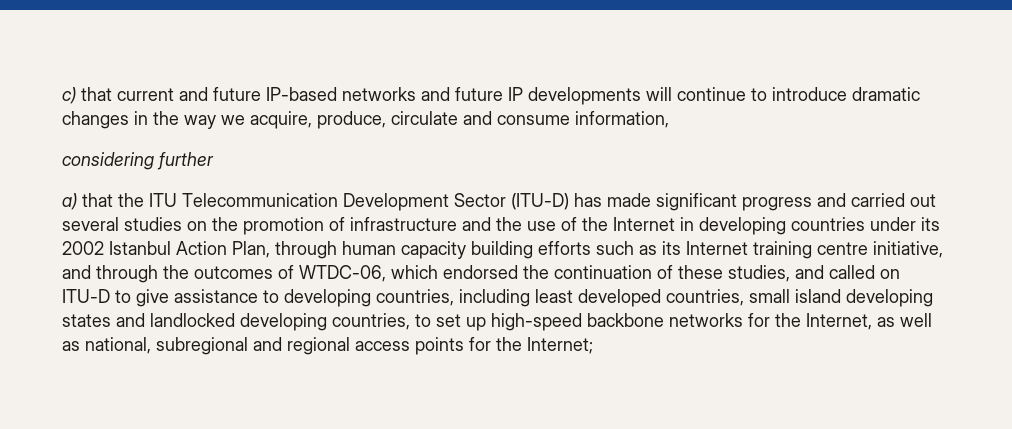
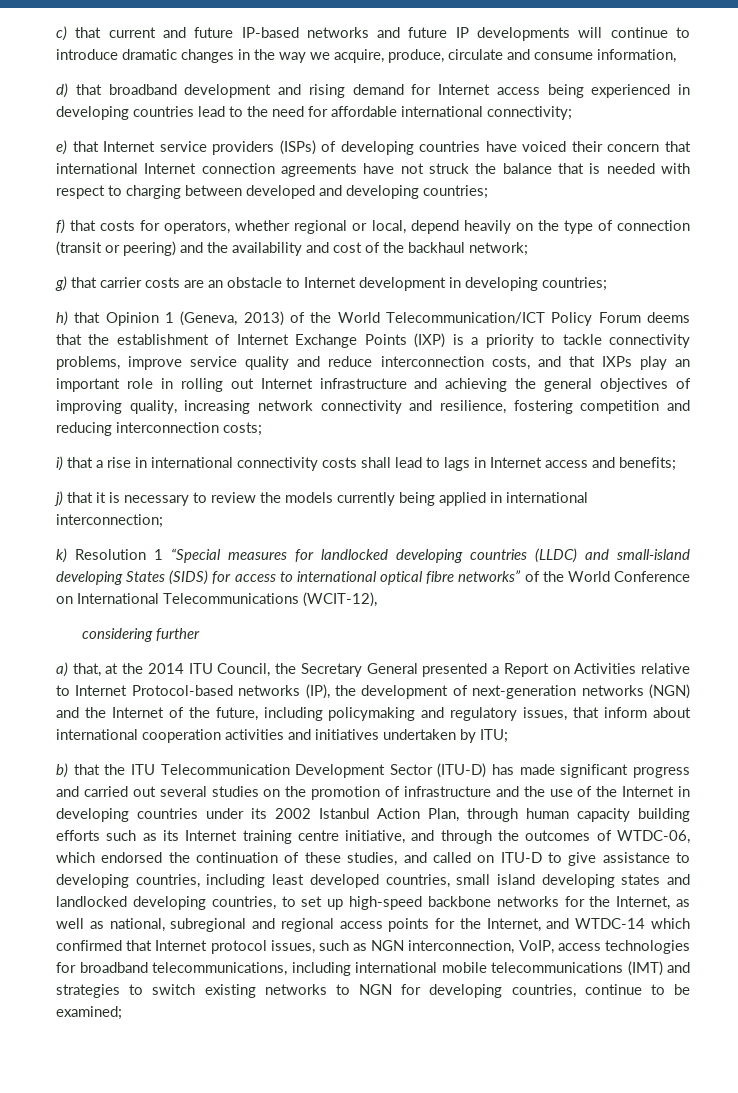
+ d) that broadband development and rising demand for Internet access being experienced in developing countries lead to the need for affordable international connectivity;
+ e) that Internet service providers (ISPs) of developing countries have voiced their concern that international Internet connection agreements have not struck the balance that is needed with respect to charging between developed and developing countries;
+ f) that costs for operators, whether regional or local, depend heavily on the type of connection (transit or peering) and the availability and cost of the backhaul network;
+ g) that carrier costs are an obstacle to Internet development in developing countries;
+ h) that Opinion 1 (Geneva, 2013) of the World Telecommunication/ICT Policy Forum deems that the establishment of Internet Exchange Points (IXP) is a priority to tackle connectivity problems, improve service quality and reduce interconnection costs, and that IXPs play an important role in rolling out Internet infrastructure and achieving the general objectives of improving quality, increasing network connectivity and resilience, fostering competition and reducing interconnection costs;
+ i) that a rise in international connectivity costs shall lead to lags in Internet access and benefits;
+ j) that it is necessary to review the models currently being applied in international interconnection;
+ k) Resolution 1 “Special measures for landlocked developing countries (LLDC) and small-island developing States (SIDS) for access to international optical fibre networks” of the World Conference on International Telecommunications (WCIT-12),
  considering further
- a) that the ITU Telecommunication Development Sector (ITU-D) has made significant progress and carried out several studies on the promotion of infrastructure and the use of the Internet in developing countries under its 2002 Istanbul Action Plan, through human capacity building efforts such as its Internet training centre initiative, and through the outcomes of WTDC-06, which endorsed the continuation of these studies, and called on ITU-D to give assistance to developing countries, including least developed countries, small island developing states and landlocked developing countries, to set up high-speed backbone networks for the Internet, as well as national, subregional and regional access points for the Internet;
+ a) that, at the 2014 ITU Council, the Secretary General presented a Report on Activities relative to Internet Protocol-based networks (IP), the development of next-generation networks (NGN) and the Internet of the future, including policymaking and regulatory issues, that inform about international cooperation activities and initiatives undertaken by ITU;
+ b) that the ITU Telecommunication Development Sector (ITU-D) has made significant progress and carried out several studies on the promotion of infrastructure and the use of the Internet in developing countries under its 2002 Istanbul Action Plan, through human capacity building efforts such as its Internet training centre initiative, and through the outcomes of WTDC-06, which endorsed the continuation of these studies, and called on ITU-D to give assistance to developing countries, including least developed countries, small island developing states and landlocked developing countries, to set up high-speed backbone networks for the Internet, as well as national, subregional and regional access points for the Internet, and WTDC-14 which confirmed that Internet protocol issues, such as NGN interconnection, VoIP, access technologies for broadband telecommunications, including international mobile telecommunications (IMT) and strategies to switch existing networks to NGN for developing countries, continue to be examined;

